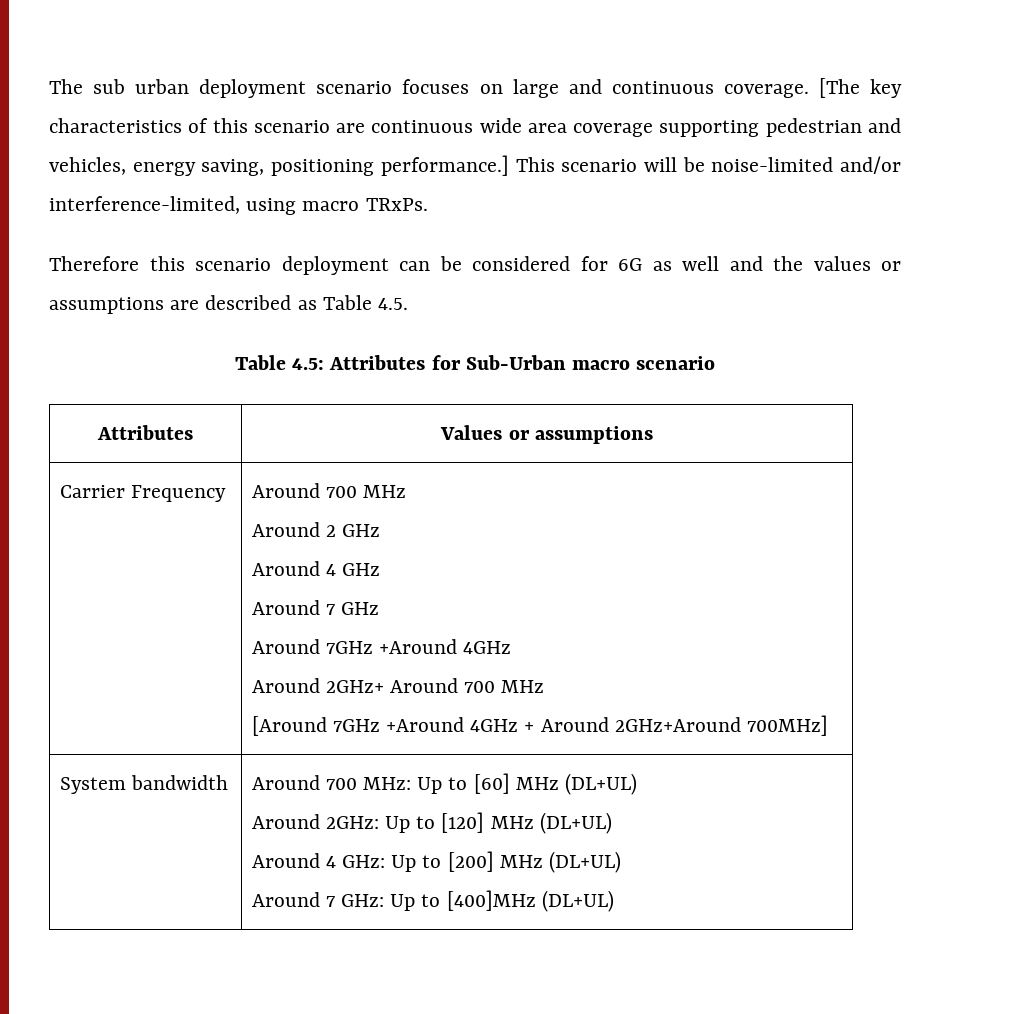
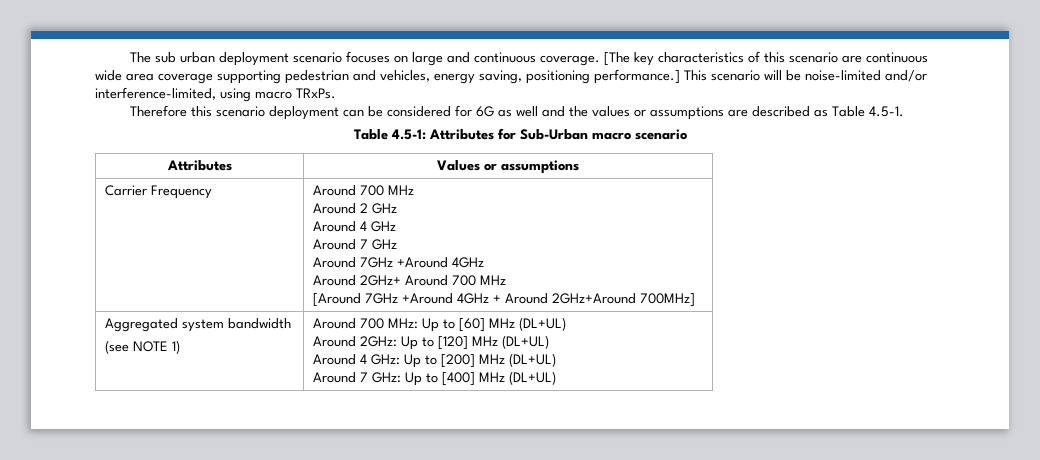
- Therefore this scenario deployment can be considered for 6G as well and the values or assumptions are described as Table 4.5.
- Table 4.5: Attributes for Sub-Urban macro scenario
+ Therefore this scenario deployment can be considered for 6G as well and the values or assumptions are described as Table 4.5-1.
+ Table 4.5-1: Attributes for Sub-Urban macro scenario
- System bandwidth | Around 700 MHz: Up to [60] MHz (DL+UL)
+ Aggregated system bandwidth
+ (see NOTE 1) | Around 700 MHz: Up to [60] MHz (DL+UL)
  Around 2GHz: Up to [120] MHz (DL+UL)
  Around 4 GHz: Up to [200] MHz (DL+UL)
- Around 7 GHz: Up to [400]MHz (DL+UL)
+ Around 7 GHz: Up to [400] MHz (DL+UL)

